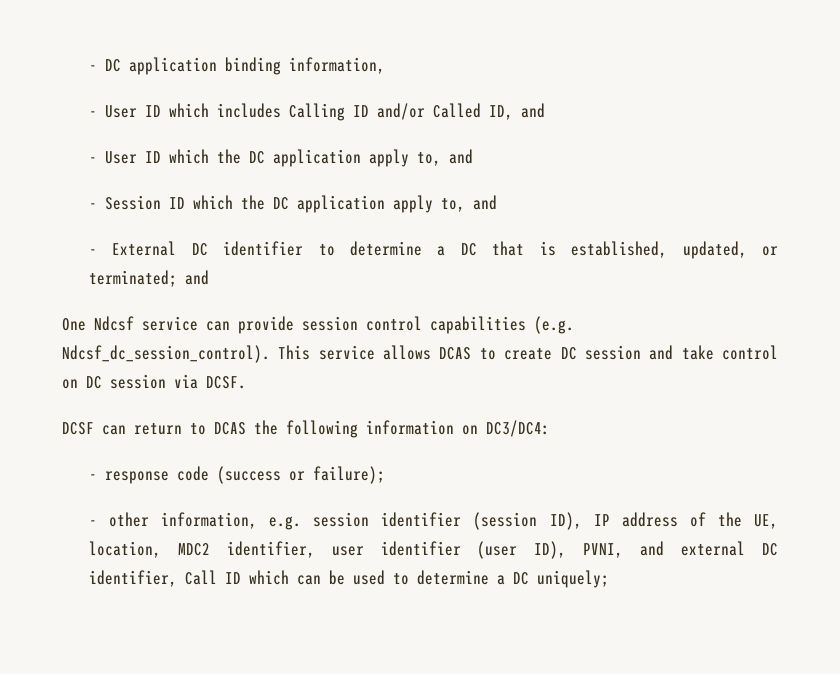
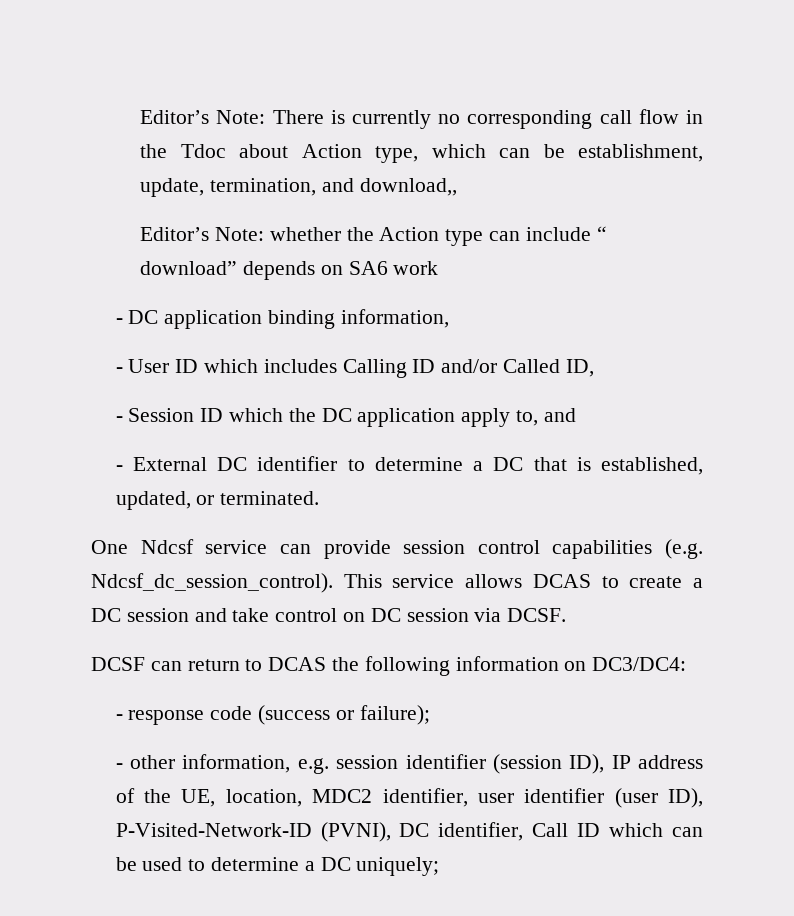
+ Editor’s Note: There is currently no corresponding call flow in the Tdoc about Action type, which can be establishment, update, termination, and download,,
+ Editor’s Note: whether the Action type can include “ download” depends on SA6 work
- - User ID which includes Calling ID and/or Called ID, and
- - User ID which the DC application apply to, and
+ - User ID which includes Calling ID and/or Called ID,
- - External DC identifier to determine a DC that is established, updated, or terminated; and
+ - External DC identifier to determine a DC that is established, updated, or terminated.
- This service allows DCAS to create DC session and take control on DC session via DCSF.
+ This service allows DCAS to create a DC session and take control on DC session via DCSF.
- - other information, e.g. session identifier (session ID), IP address of the UE, location, MDC2 identifier, user identifier (user ID), PVNI, and external DC identifier, Call ID which can be used to determine a DC uniquely;
+ - other information, e.g. session identifier (session ID), IP address of the UE, location, MDC2 identifier, user identifier (user ID), P-Visited-Network-ID (PVNI), DC identifier, Call ID which can be used to determine a DC uniquely;

